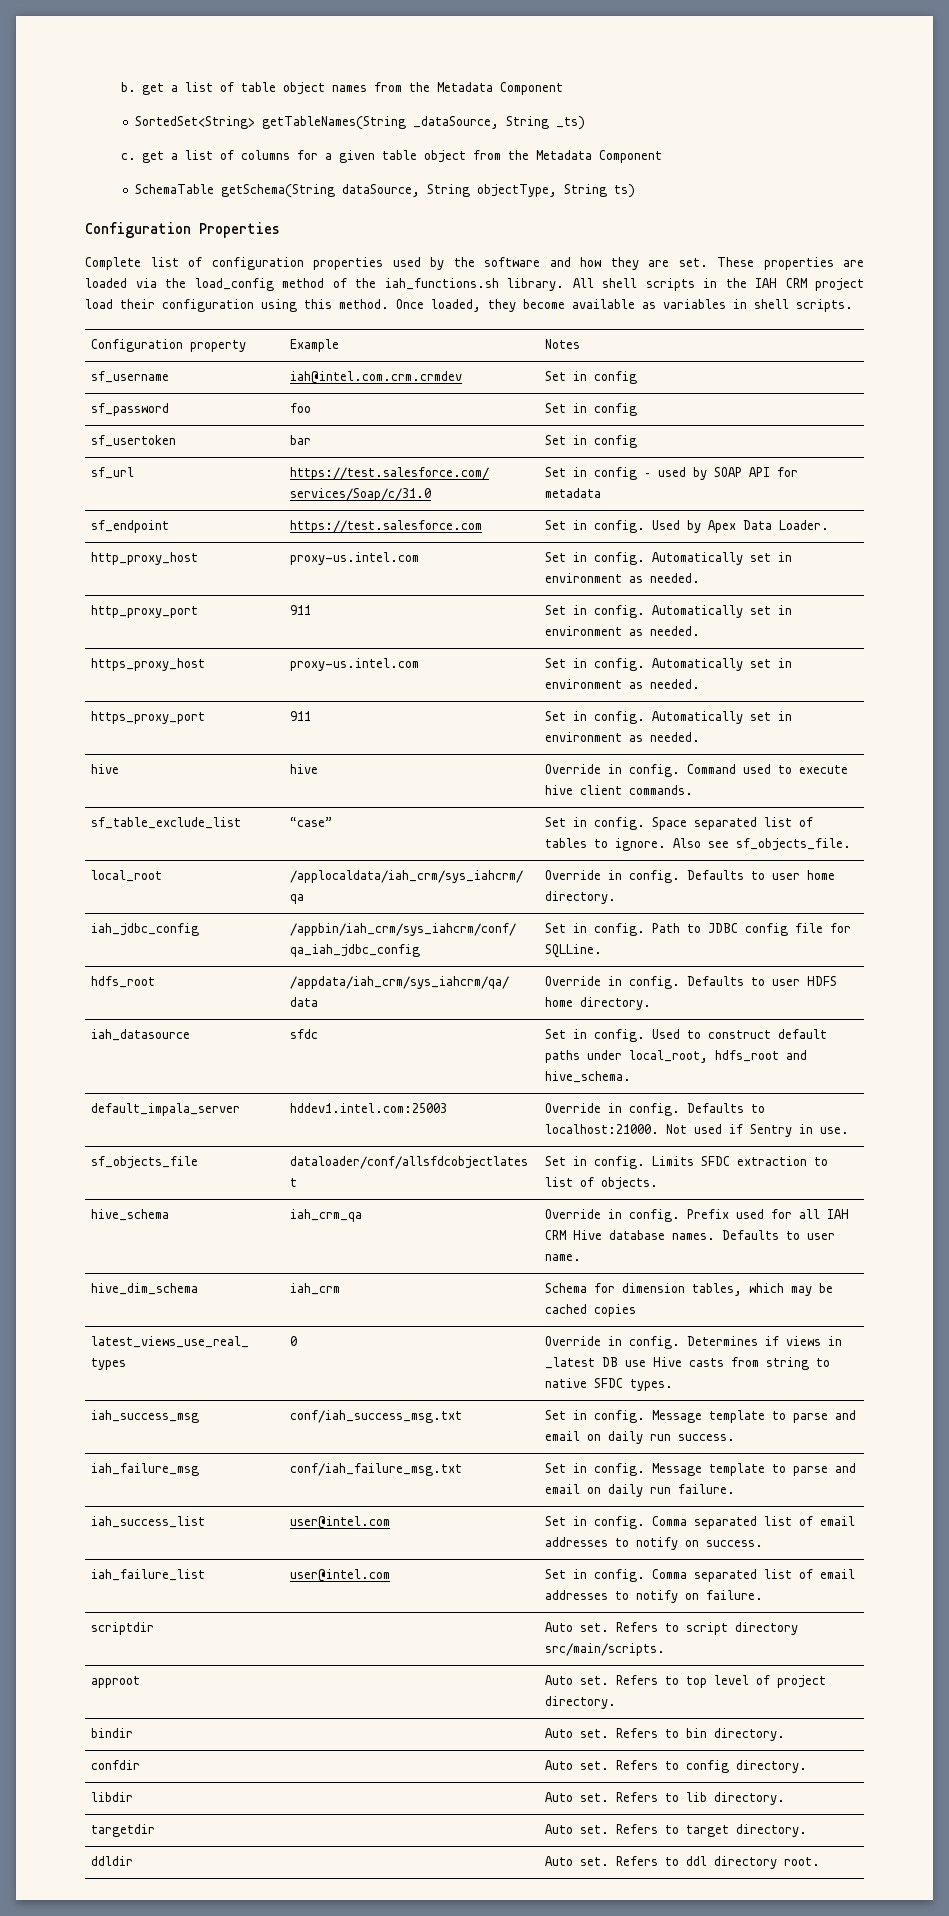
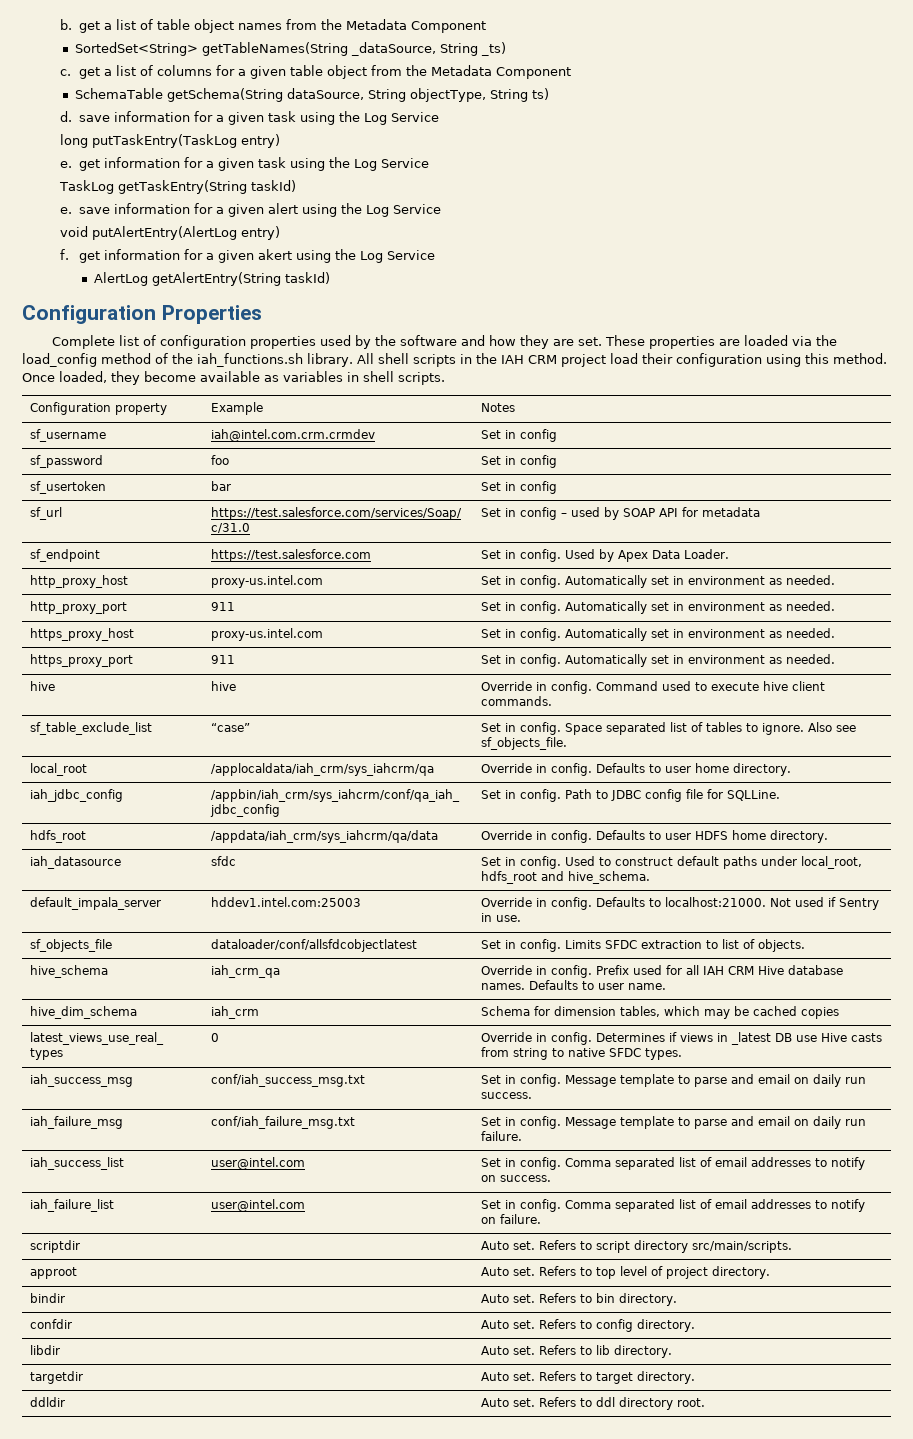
+ d. save information for a given task using the Log Service
+ long putTaskEntry(TaskLog entry)
+ e. get information for a given task using the Log Service
+ TaskLog getTaskEntry(String taskId)
+ e. save information for a given alert using the Log Service
+ void putAlertEntry(AlertLog entry)
+ f. get information for a given akert using the Log Service
+ AlertLog getAlertEntry(String taskId)

